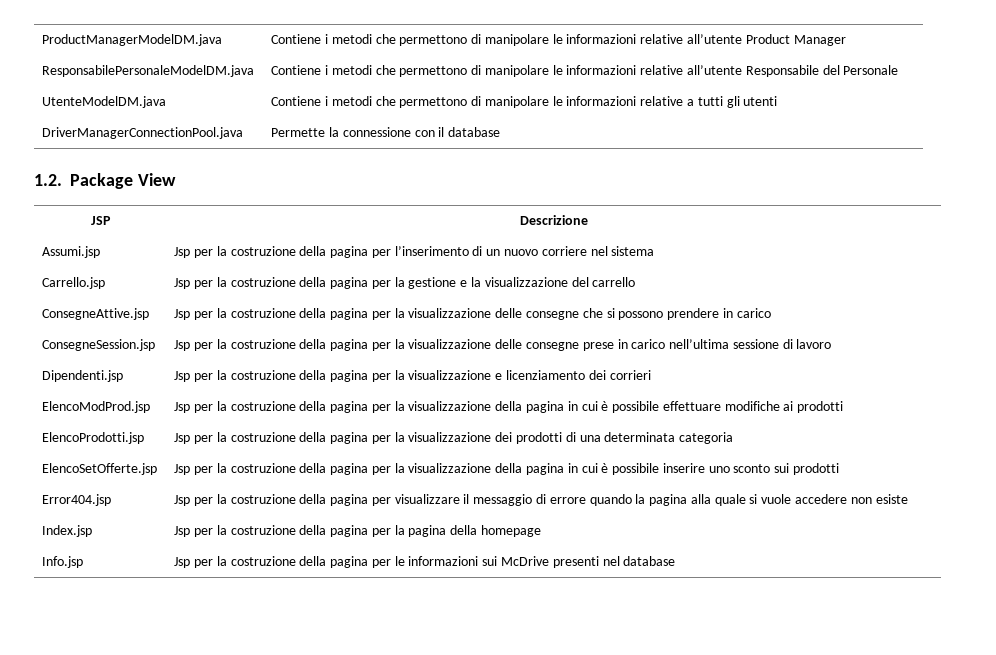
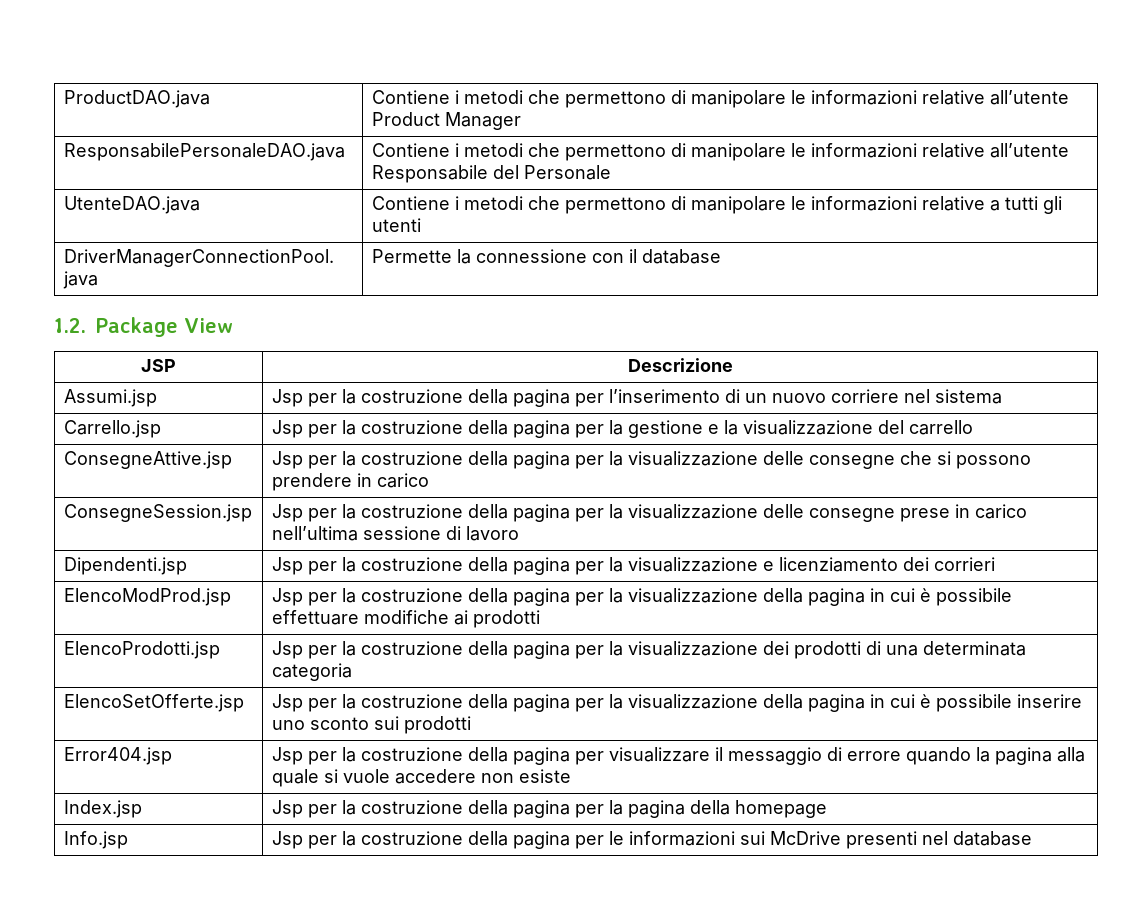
- ProductManagerModelDM.java | Contiene i metodi che permettono di manipolare le informazioni relative all’utente Product Manager
+ ProductDAO.java | Contiene i metodi che permettono di manipolare le informazioni relative all’utente Product Manager
- ResponsabilePersonaleModelDM.java | Contiene i metodi che permettono di manipolare le informazioni relative all’utente Responsabile del Personale
+ ResponsabilePersonaleDAO.java | Contiene i metodi che permettono di manipolare le informazioni relative all’utente Responsabile del Personale
- UtenteModelDM.java | Contiene i metodi che permettono di manipolare le informazioni relative a tutti gli utenti
+ UtenteDAO.java | Contiene i metodi che permettono di manipolare le informazioni relative a tutti gli utenti

